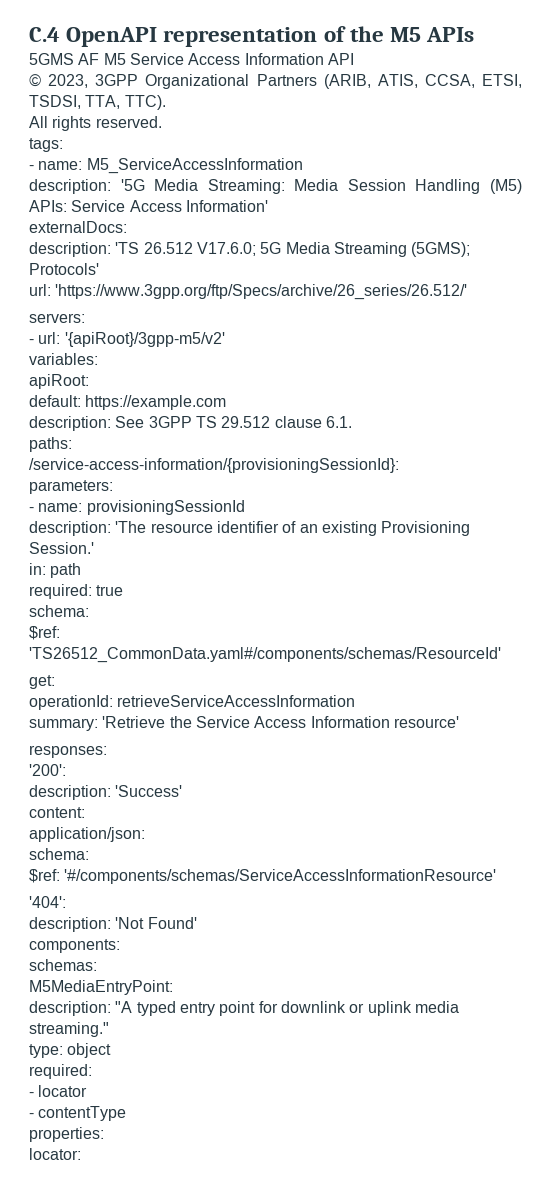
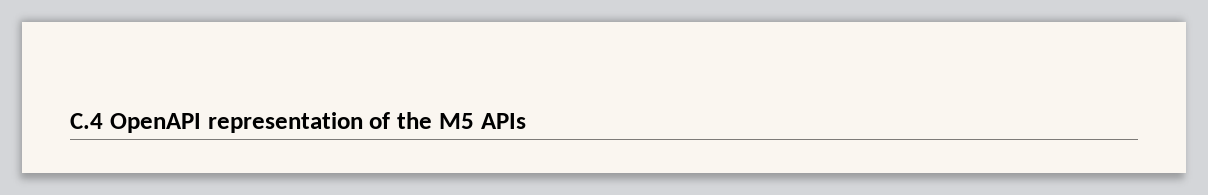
- 5GMS AF M5 Service Access Information API
- © 2023, 3GPP Organizational Partners (ARIB, ATIS, CCSA, ETSI, TSDSI, TTA, TTC).
- All rights reserved.
- tags:
- - name: M5_ServiceAccessInformation
- description: '5G Media Streaming: Media Session Handling (M5) APIs: Service Access Information'
- externalDocs:
- description: 'TS 26.512 V17.6.0; 5G Media Streaming (5GMS); Protocols'
- url: 'https://www.3gpp.org/ftp/Specs/archive/26_series/26.512/'
- servers:
- - url: '{apiRoot}/3gpp-m5/v2'
- variables:
- apiRoot:
- default: https://example.com
- description: See 3GPP TS 29.512 clause 6.1.
- paths:
- /service-access-information/{provisioningSessionId}:
- parameters:
- - name: provisioningSessionId
- description: 'The resource identifier of an existing Provisioning Session.'
- in: path
- required: true
- schema:
- $ref: 'TS26512_CommonData.yaml#/components/schemas/ResourceId'
- get:
- operationId: retrieveServiceAccessInformation
- summary: 'Retrieve the Service Access Information resource'
- responses:
- '200':
- description: 'Success'
- content:
- application/json:
- schema:
- $ref: '#/components/schemas/ServiceAccessInformationResource'
- '404':
- description: 'Not Found'
- components:
- schemas:
- M5MediaEntryPoint:
- description: "A typed entry point for downlink or uplink media streaming."
- type: object
- required:
- - locator
- - contentType
- properties:
- locator:

